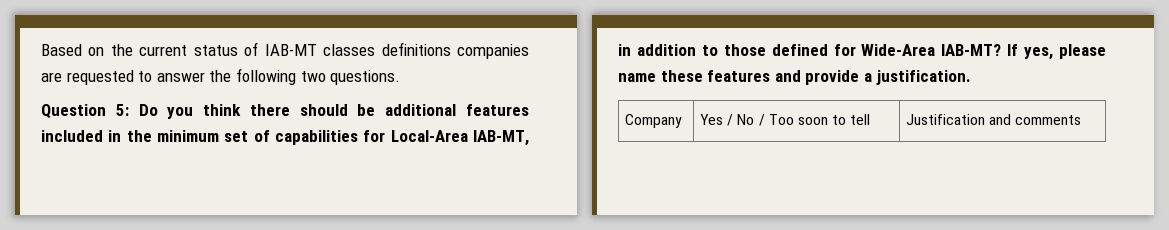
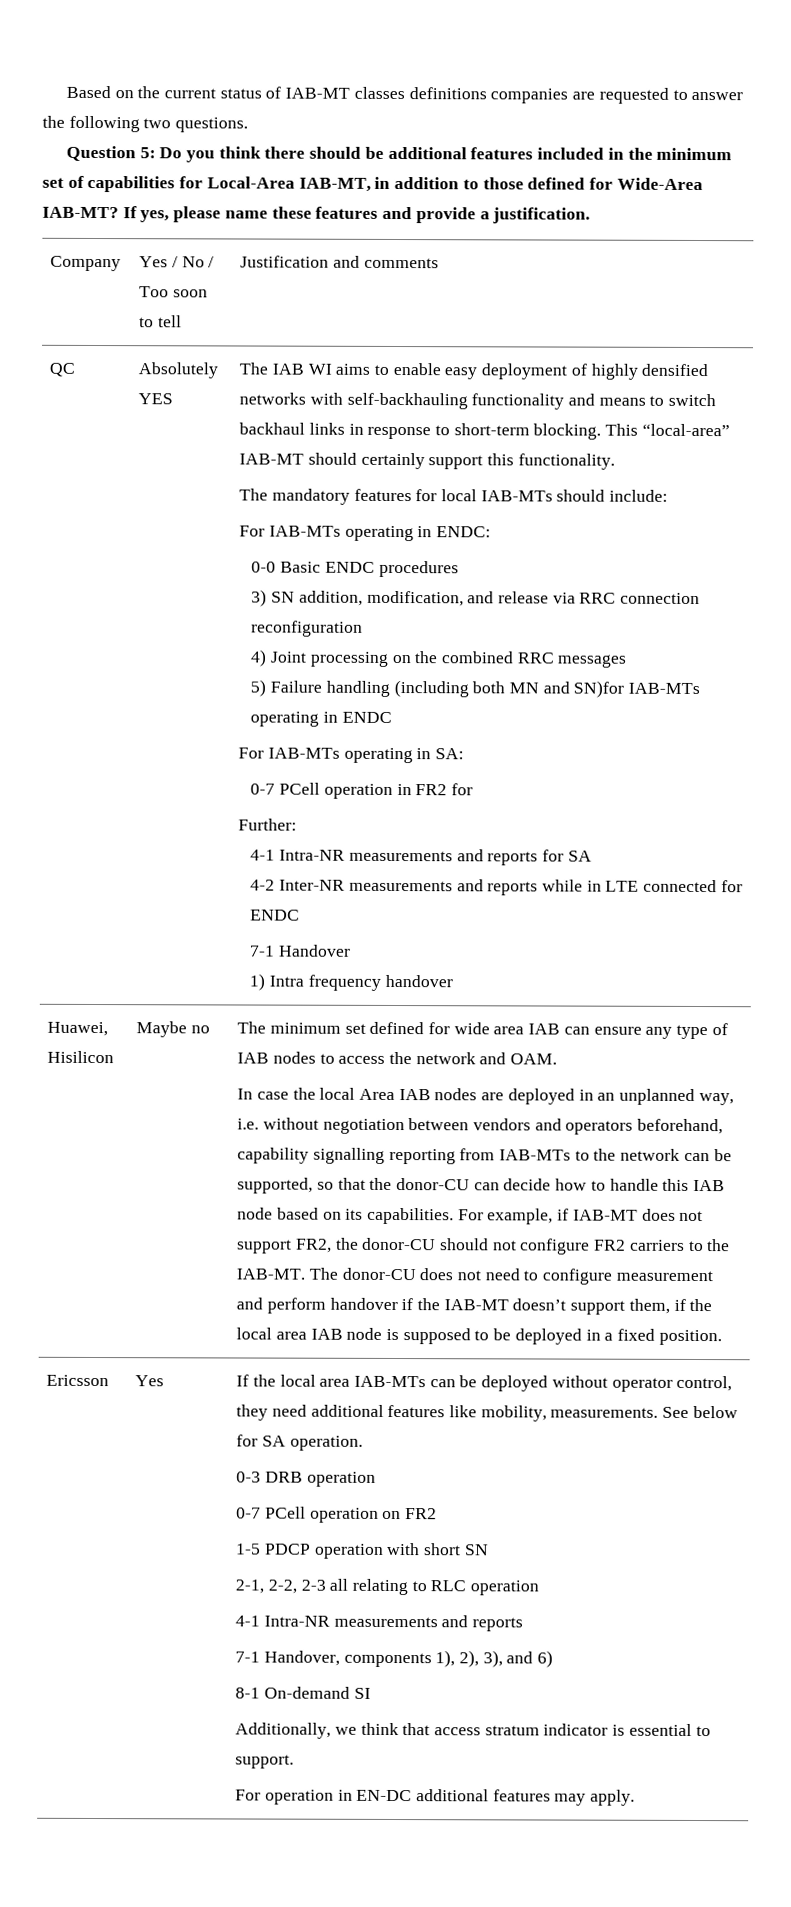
+ QC | Absolutely YES | The IAB WI aims to enable easy deployment of highly densified networks with self-backhauling functionality and means to switch backhaul links in response to short-term blocking. This “local-area” IAB-MT should certainly support this functionality.
+ The mandatory features for local IAB-MTs should include:
+ For IAB-MTs operating in ENDC:
+ 0-0 Basic ENDC procedures
+ 3) SN addition, modification, and release via RRC connection reconfiguration
+ 4) Joint processing on the combined RRC messages
+ 5) Failure handling (including both MN and SN)for IAB-MTs operating in ENDC
+ For IAB-MTs operating in SA:
+ 0-7 PCell operation in FR2 for
+ Further:
+ 4-1 Intra-NR measurements and reports for SA
+ 4-2 Inter-NR measurements and reports while in LTE connected for ENDC
+ 7-1 Handover
+ 1) Intra frequency handover
+ Huawei, Hisilicon | Maybe no | The minimum set defined for wide area IAB can ensure any type of IAB nodes to access the network and OAM.
+ In case the local Area IAB nodes are deployed in an unplanned way, i.e. without negotiation between vendors and operators beforehand, capability signalling reporting from IAB-MTs to the network can be supported, so that the donor-CU can decide how to handle this IAB node based on its capabilities. For example, if IAB-MT does not support FR2, the donor-CU should not configure FR2 carriers to the IAB-MT. The donor-CU does not need to configure measurement and perform handover if the IAB-MT doesn’t support them, if the local area IAB node is supposed to be deployed in a fixed position.
+ Ericsson | Yes | If the local area IAB-MTs can be deployed without operator control, they need additional features like mobility, measurements. See below for SA operation.
+ 0-3 DRB operation
+ 0-7 PCell operation on FR2
+ 1-5 PDCP operation with short SN
+ 2-1, 2-2, 2-3 all relating to RLC operation
+ 4-1 Intra-NR measurements and reports
+ 7-1 Handover, components 1), 2), 3), and 6)
+ 8-1 On-demand SI
+ Additionally, we think that access stratum indicator is essential to support.
+ For operation in EN-DC additional features may apply.

